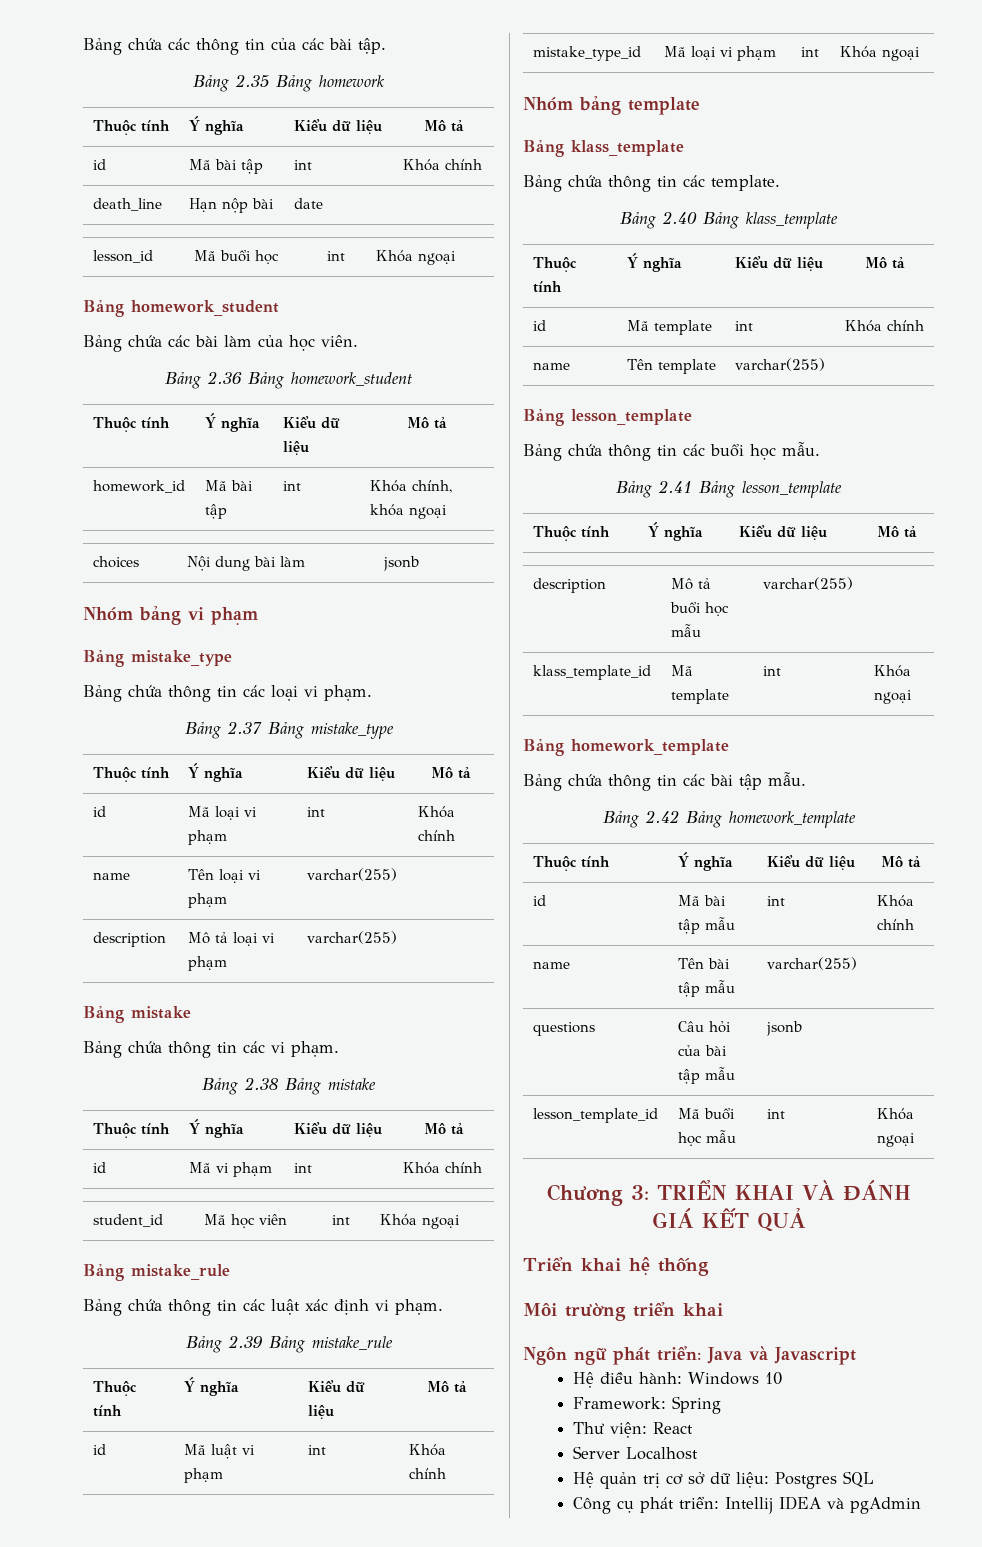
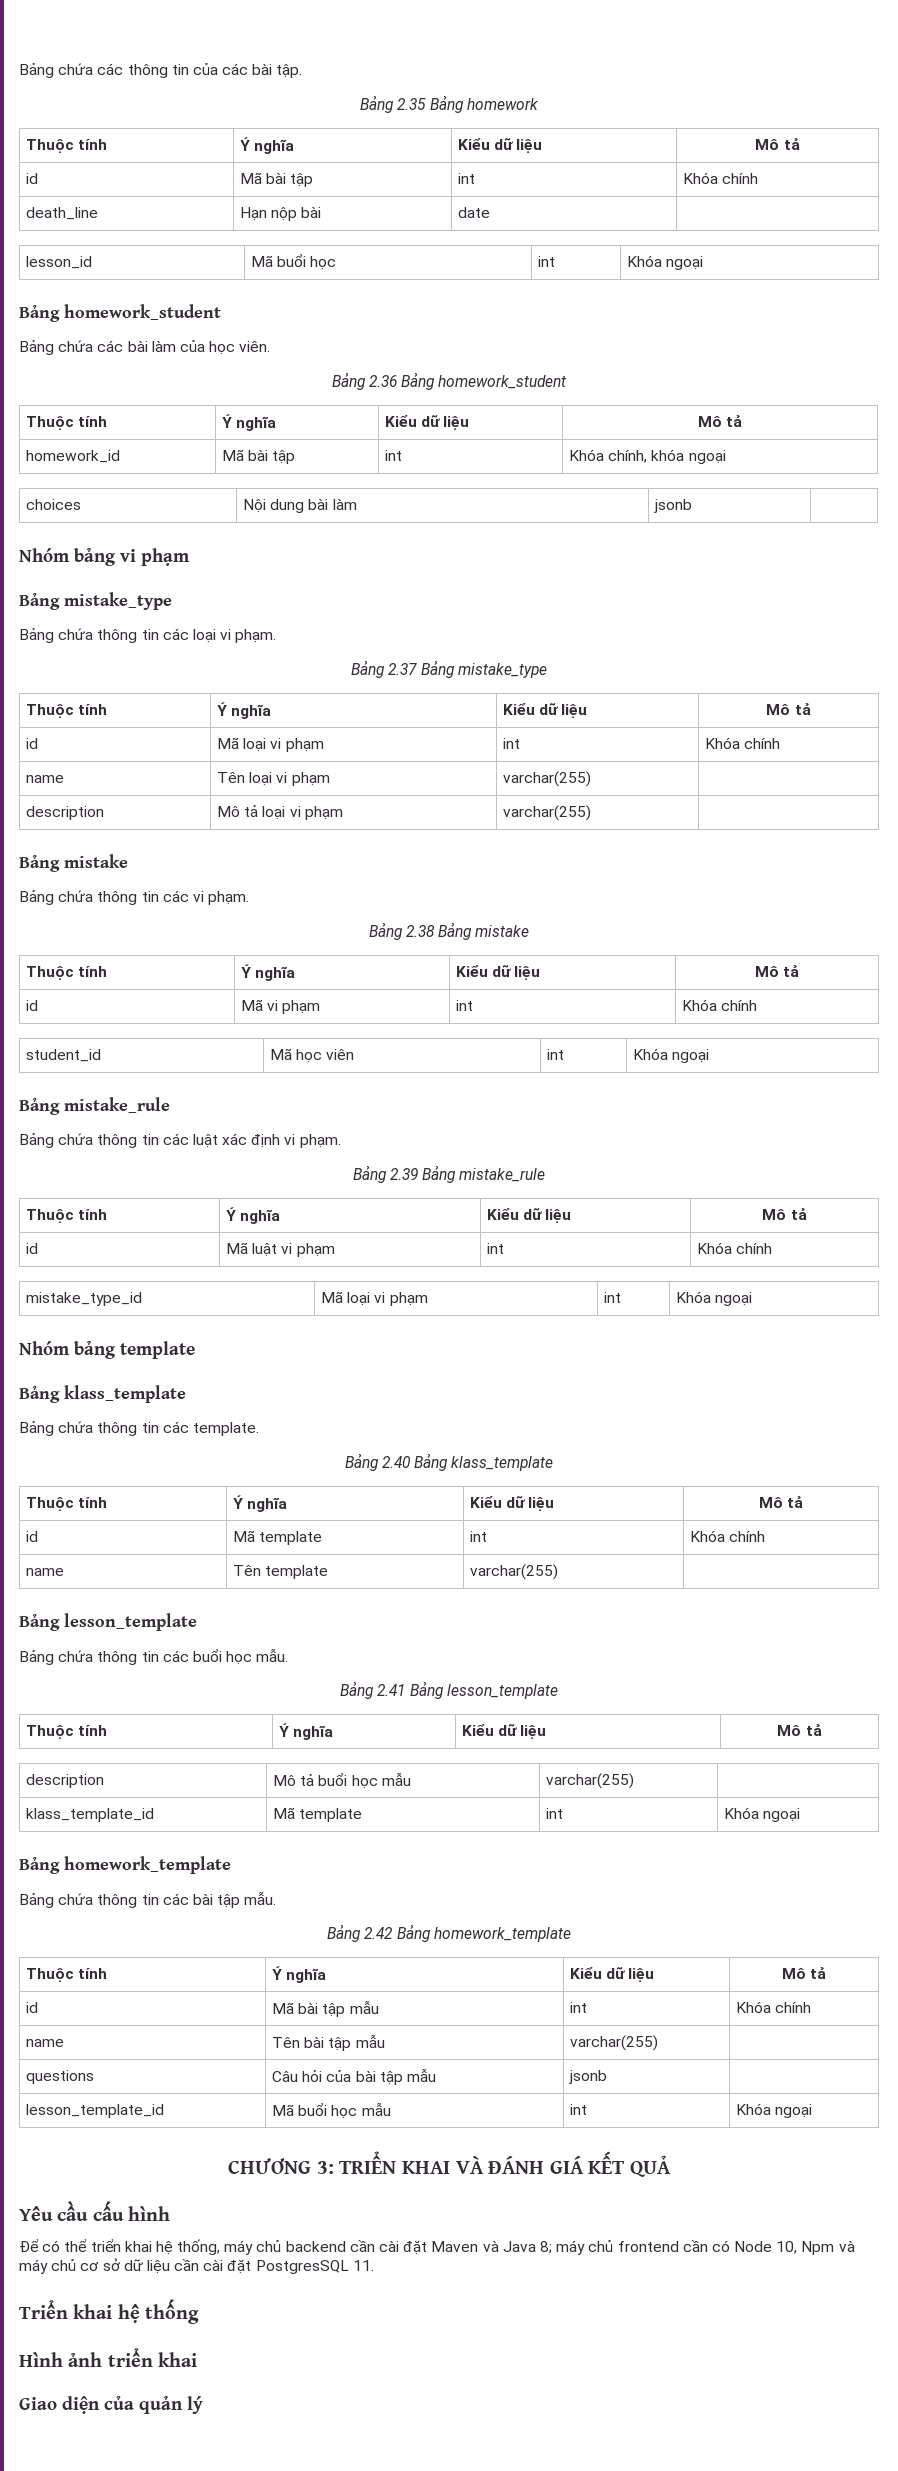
- Chương 3: TRIỂN KHAI VÀ ĐÁNH GIÁ KẾT QUẢ
+ CHƯƠNG 3: TRIỂN KHAI VÀ ĐÁNH GIÁ KẾT QUẢ
+ Yêu cầu cấu hình
+ Để có thể triển khai hệ thống, máy chủ backend cần cài đặt Maven và Java 8; máy chủ frontend cần có Node 10, Npm và máy chủ cơ sở dữ liệu cần cài đặt PostgresSQL 11.
- Môi trường triển khai
+ Hình ảnh triển khai
- Ngôn ngữ phát triển: Java và Javascript
- Hệ điều hành: Windows 10
- Framework: Spring
- Thư viện: React
- Server Localhost
- Hệ quản trị cơ sở dữ liệu: Postgres SQL
- Công cụ phát triển: Intellij IDEA và pgAdmin
+ Giao diện của quản lý

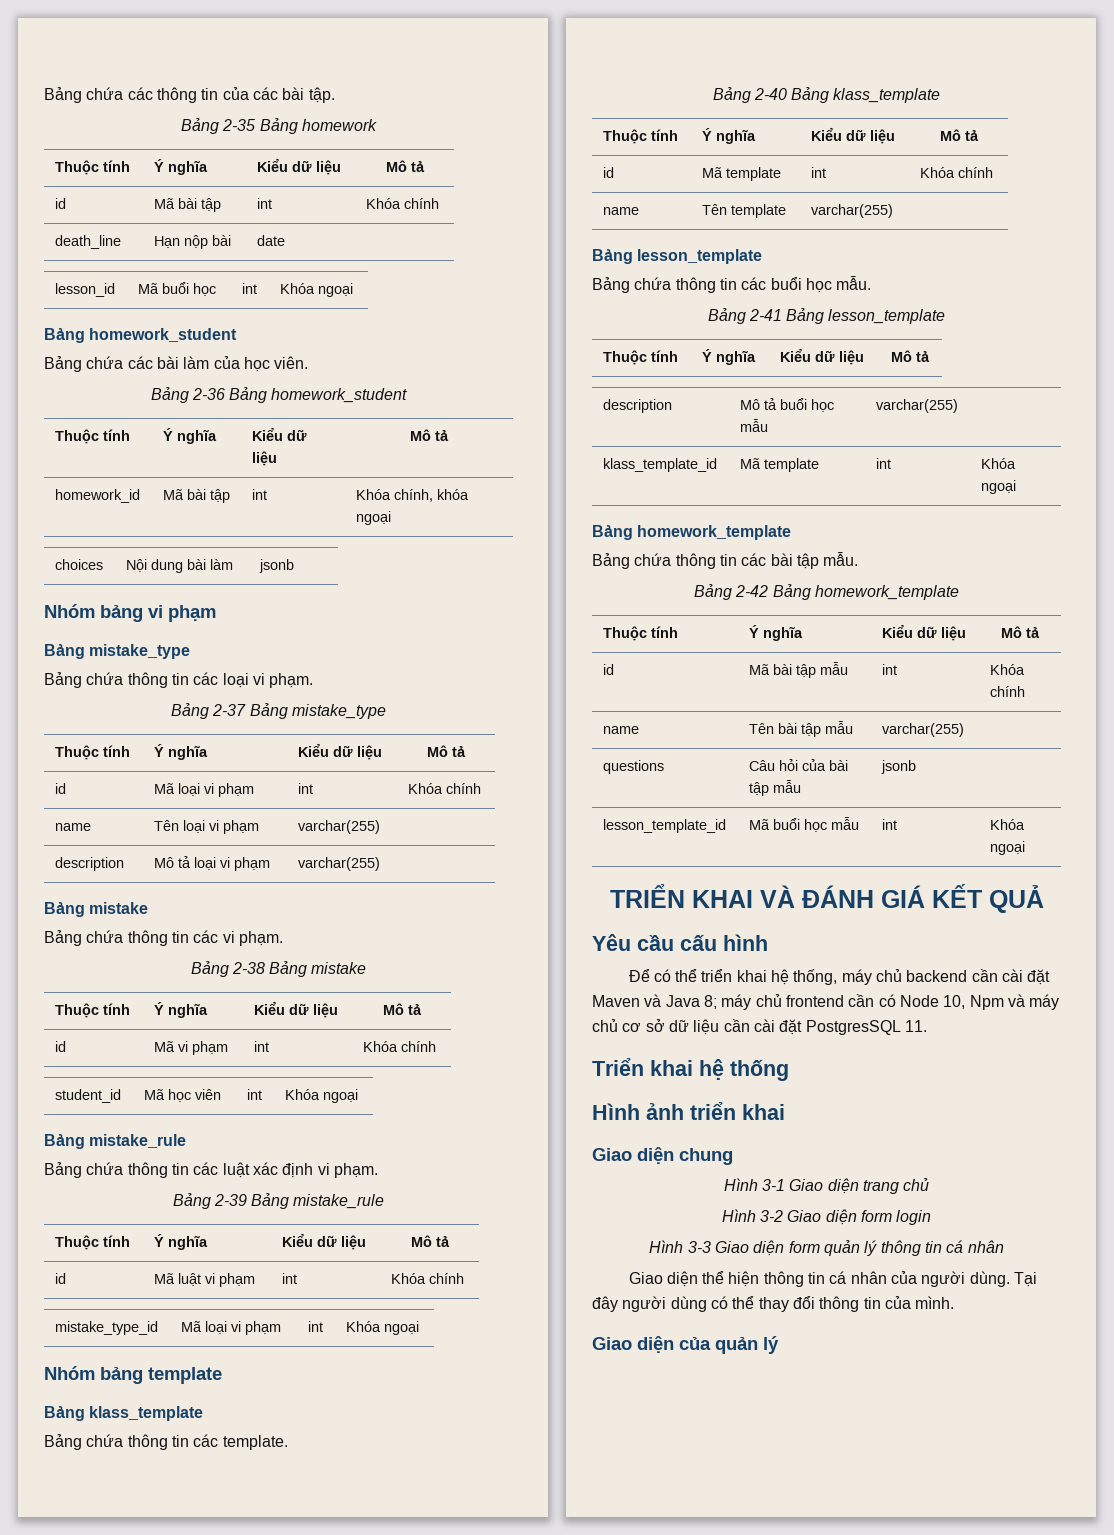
- Bảng 2.35 Bảng homework
+ Bảng 2-35 Bảng homework
- Bảng 2.36 Bảng homework_student
+ Bảng 2-36 Bảng homework_student
- Bảng 2.37 Bảng mistake_type
+ Bảng 2-37 Bảng mistake_type
- Bảng 2.38 Bảng mistake
+ Bảng 2-38 Bảng mistake
- Bảng 2.39 Bảng mistake_rule
+ Bảng 2-39 Bảng mistake_rule
- Bảng 2.40 Bảng klass_template
+ Bảng 2-40 Bảng klass_template
- Bảng 2.41 Bảng lesson_template
+ Bảng 2-41 Bảng lesson_template
- Bảng 2.42 Bảng homework_template
+ Bảng 2-42 Bảng homework_template
- CHƯƠNG 3: TRIỂN KHAI VÀ ĐÁNH GIÁ KẾT QUẢ
+ TRIỂN KHAI VÀ ĐÁNH GIÁ KẾT QUẢ
+ Giao diện chung
+ Hình 3-1 Giao diện trang chủ
+ Hình 3-2 Giao diện form login
+ Hình 3-3 Giao diện form quản lý thông tin cá nhân
+ Giao diện thể hiện thông tin cá nhân của người dùng. Tại đây người dùng có thể thay đổi thông tin của mình.

